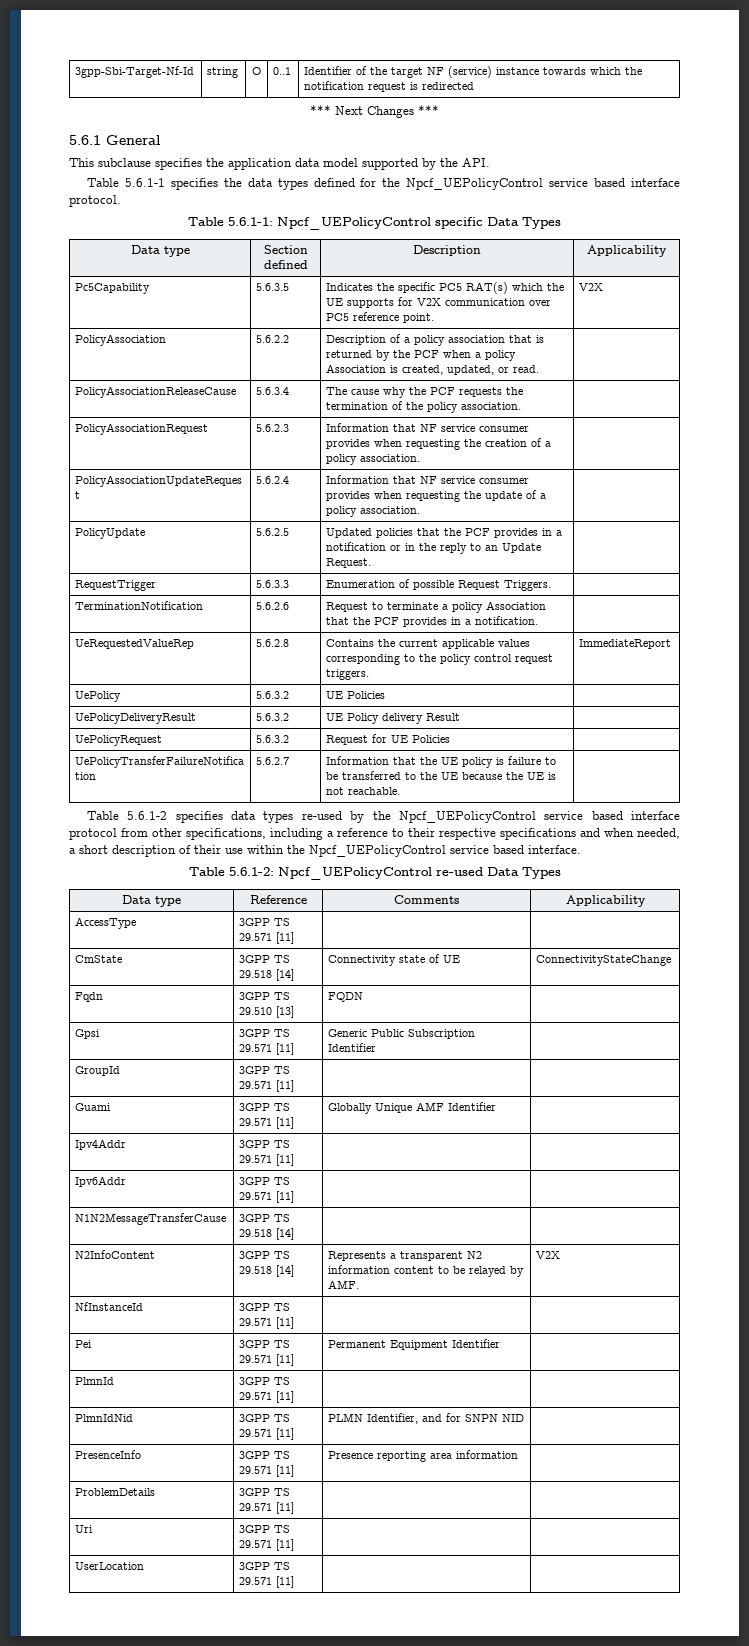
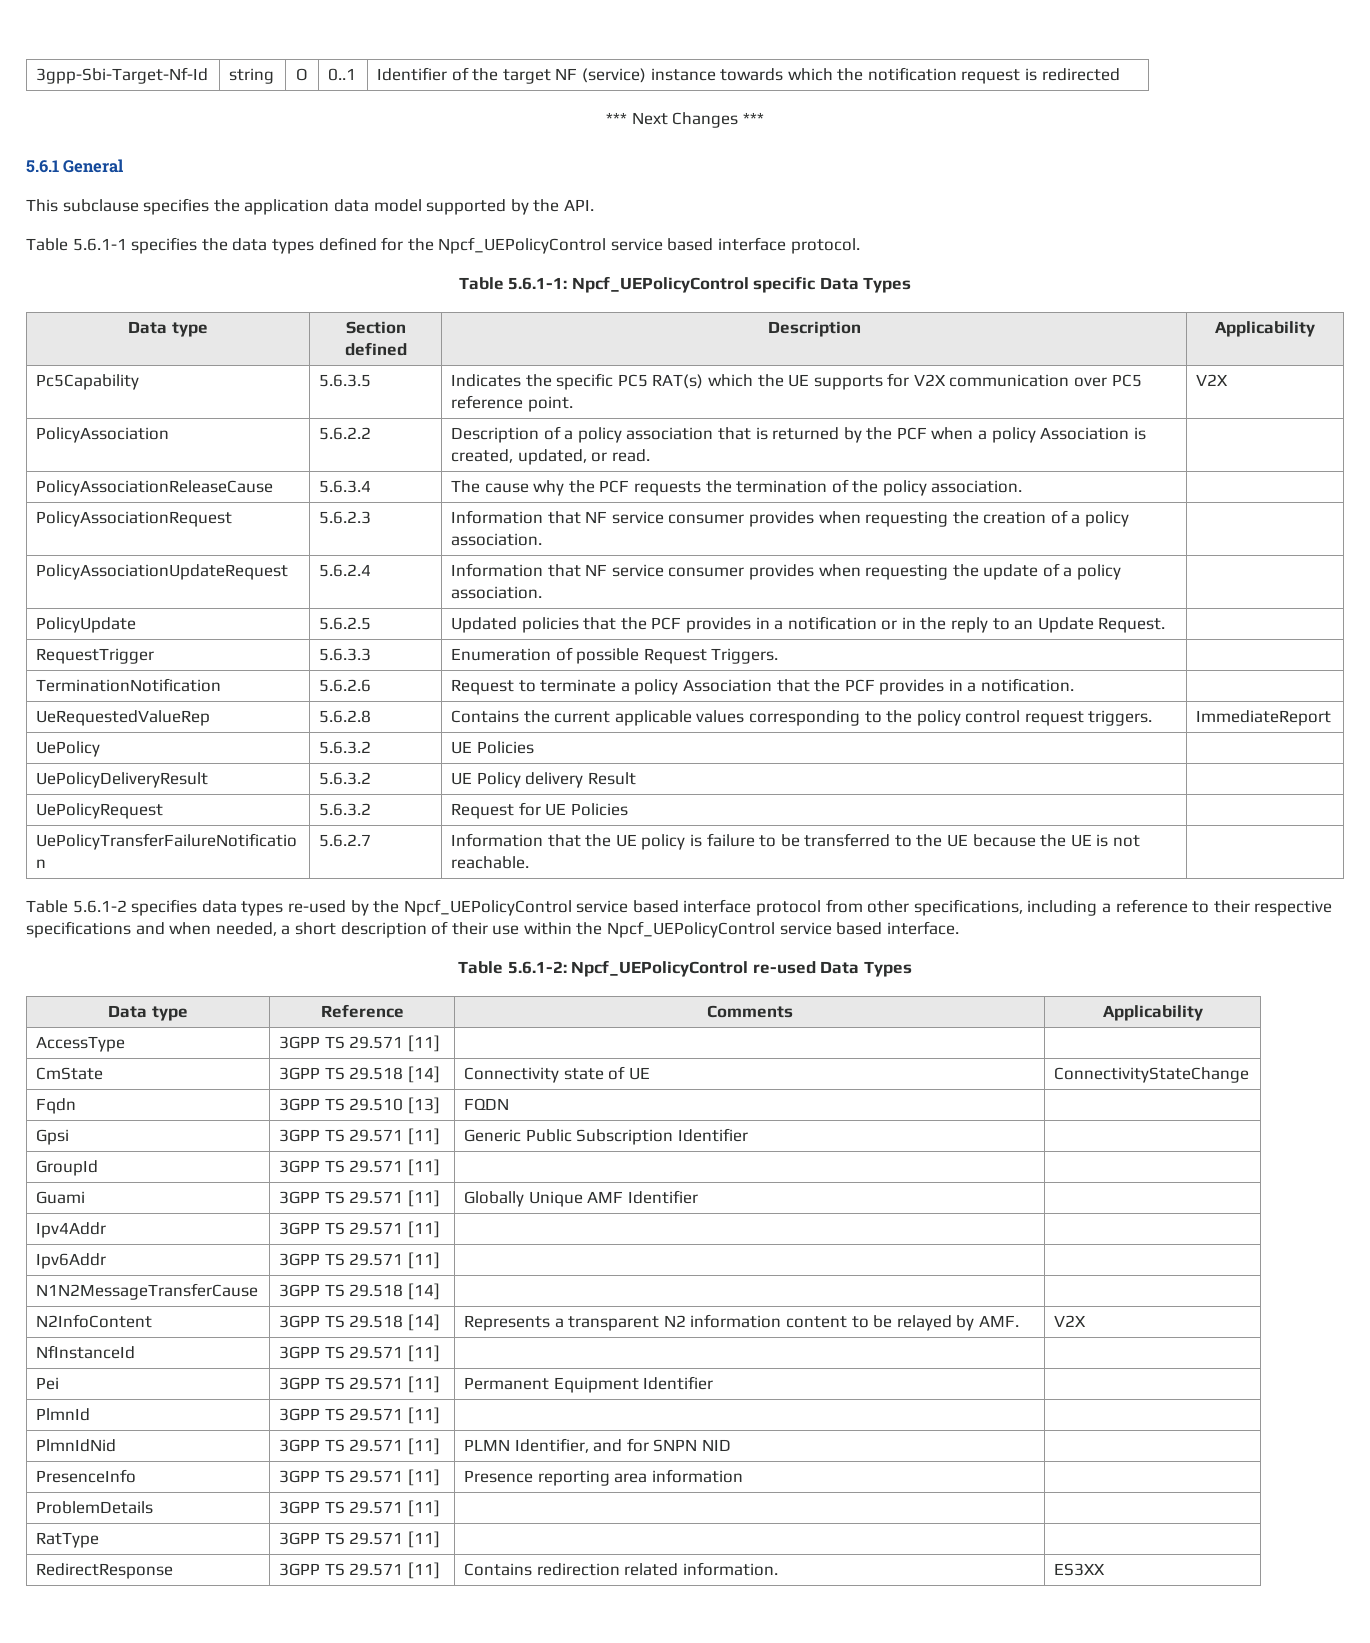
- Uri | 3GPP TS 29.571 [11] | |
- UserLocation | 3GPP TS 29.571 [11] | |
+ RatType | 3GPP TS 29.571 [11] | |
+ RedirectResponse | 3GPP TS 29.571 [11] | Contains redirection related information. | ES3XX

